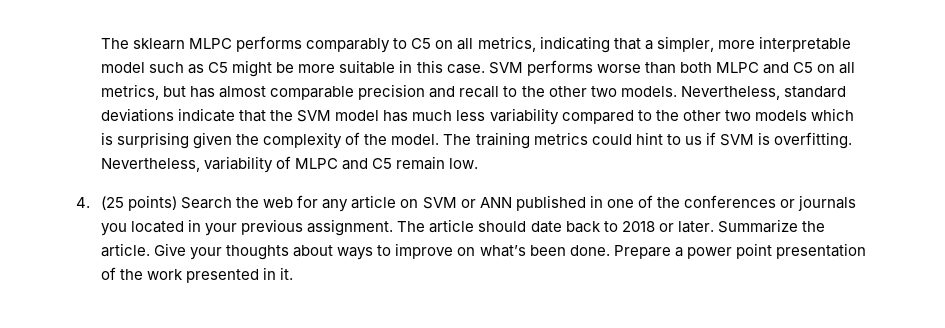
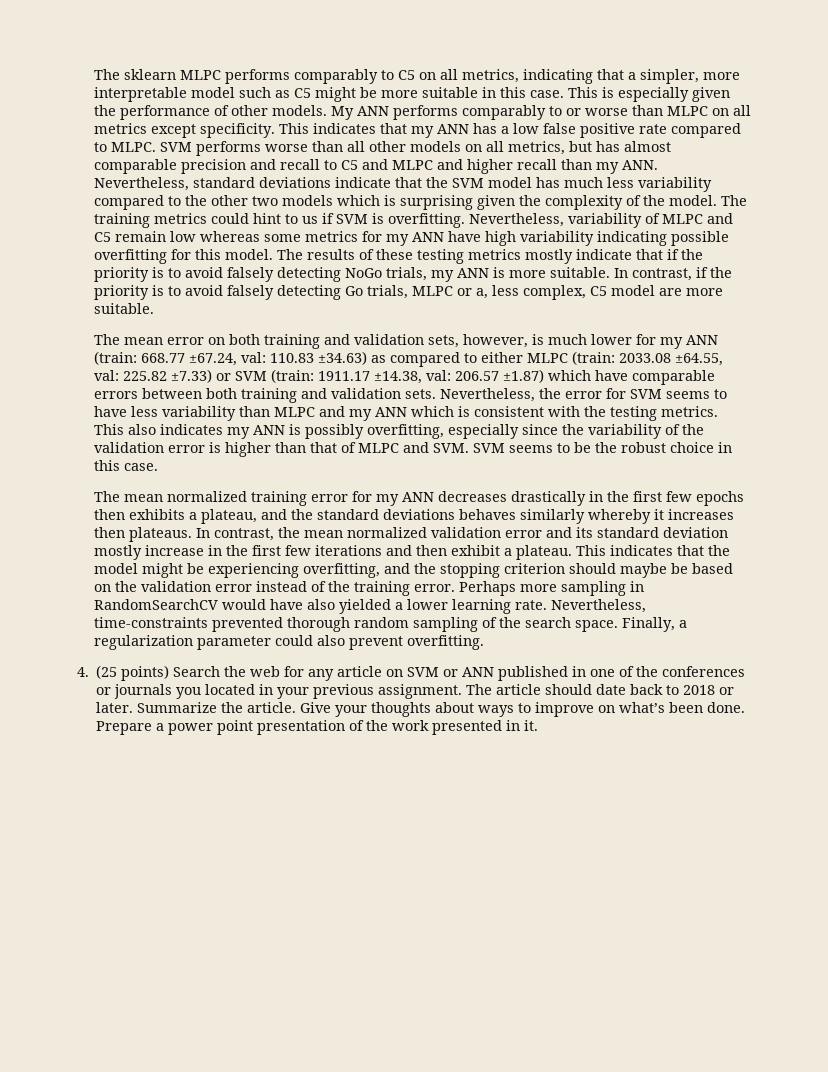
- SVM performs worse than both MLPC and C5 on all metrics, but has almost comparable precision and recall to the other two models. Nevertheless, standard deviations indicate that the SVM model has much less variability compared to the other two models which is surprising given the complexity of the model.
+ This is especially given the performance of other models. My ANN performs comparably to or worse than MLPC on all metrics except specificity. This indicates that my ANN has a low false positive rate compared to MLPC. SVM performs worse than all other models on all metrics, but has almost comparable precision and recall to C5 and MLPC and higher recall than my ANN. Nevertheless, standard deviations indicate that the SVM model has much less variability compared to the other two models which is surprising given the complexity of the model.
- Nevertheless, variability of MLPC and C5 remain low.
+ Nevertheless, variability of MLPC and C5 remain low whereas some metrics for my ANN have high variability indicating possible overfitting for this model. The results of these testing metrics mostly indicate that if the priority is to avoid falsely detecting NoGo trials, my ANN is more suitable. In contrast, if the priority is to avoid falsely detecting Go trials, MLPC or a, less complex, C5 model are more suitable.
+ The mean error on both training and validation sets, however, is much lower for my ANN (train: 668.77 ±67.24, val: 110.83 ±34.63) as compared to either MLPC (train: 2033.08 ±64.55, val: 225.82 ±7.33) or SVM (train: 1911.17 ±14.38, val: 206.57 ±1.87) which have comparable errors between both training and validation sets. Nevertheless, the error for SVM seems to have less variability than MLPC and my ANN which is consistent with the testing metrics. This also indicates my ANN is possibly overfitting, especially since the variability of the validation error is higher than that of MLPC and SVM. SVM seems to be the robust choice in this case.
+ The mean normalized training error for my ANN decreases drastically in the first few epochs then exhibits a plateau, and the standard deviations behaves similarly whereby it increases then plateaus. In contrast, the mean normalized validation error and its standard deviation mostly increase in the first few iterations and then exhibit a plateau. This indicates that the model might be experiencing overfitting, and the stopping criterion should maybe be based on the validation error instead of the training error. Perhaps more sampling in RandomSearchCV would have also yielded a lower learning rate. Nevertheless, time-constraints prevented thorough random sampling of the search space. Finally, a regularization parameter could also prevent overfitting.

